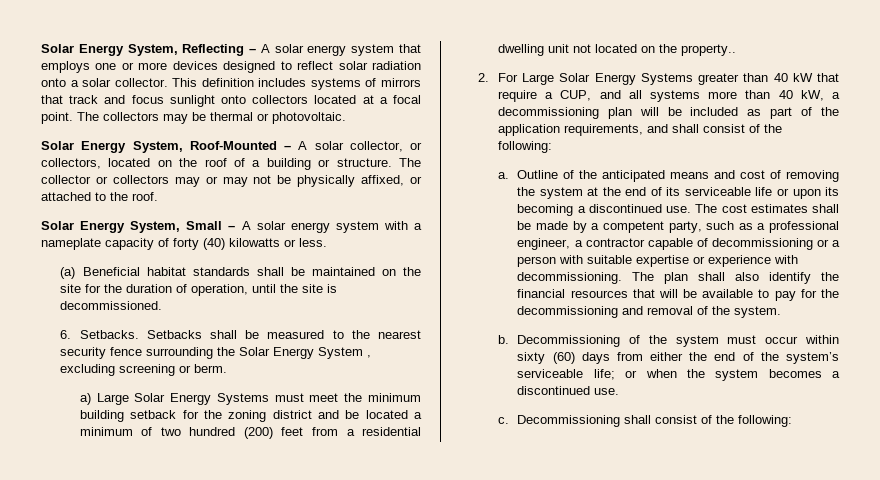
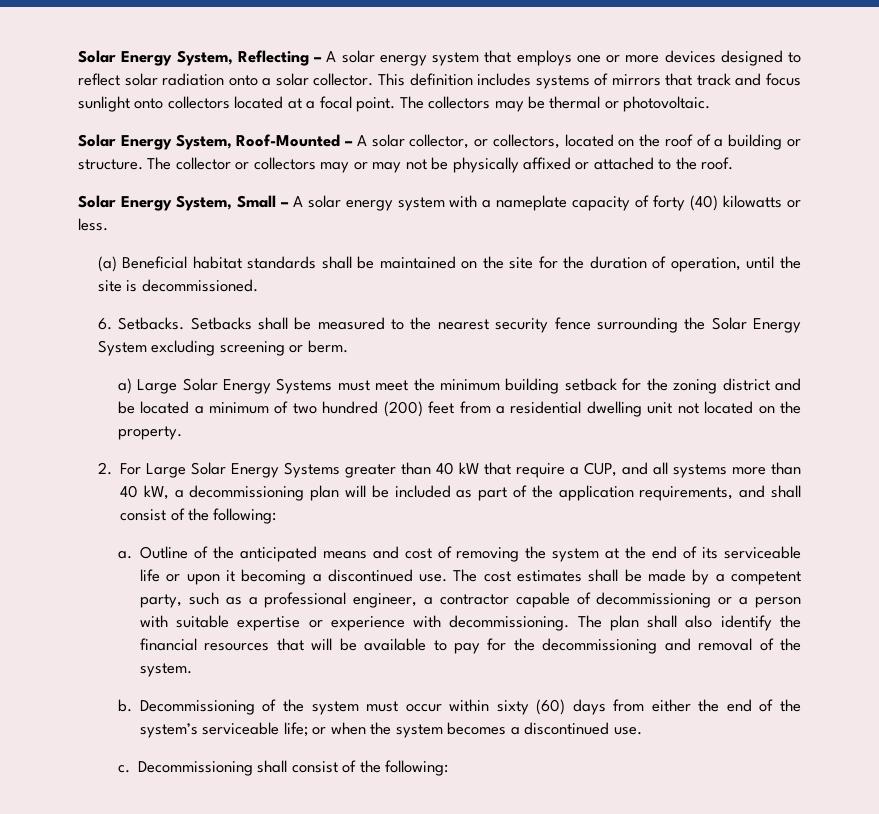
- The collector or collectors may or may not be physically affixed, or attached to the roof.
+ The collector or collectors may or may not be physically affixed or attached to the roof.
- Setbacks shall be measured to the nearest security fence surrounding the Solar Energy System , excluding screening or berm.
+ Setbacks shall be measured to the nearest security fence surrounding the Solar Energy System excluding screening or berm.
- a) Large Solar Energy Systems must meet the minimum building setback for the zoning district and be located a minimum of two hundred (200) feet from a residential dwelling unit not located on the property..
+ a) Large Solar Energy Systems must meet the minimum building setback for the zoning district and be located a minimum of two hundred (200) feet from a residential dwelling unit not located on the property.
- Outline of the anticipated means and cost of removing the system at the end of its serviceable life or upon its becoming a discontinued use.
+ Outline of the anticipated means and cost of removing the system at the end of its serviceable life or upon it becoming a discontinued use.

